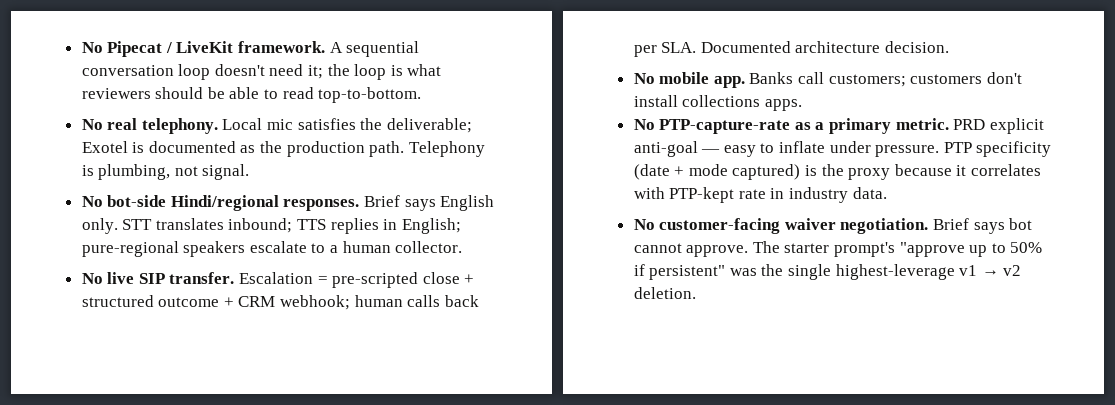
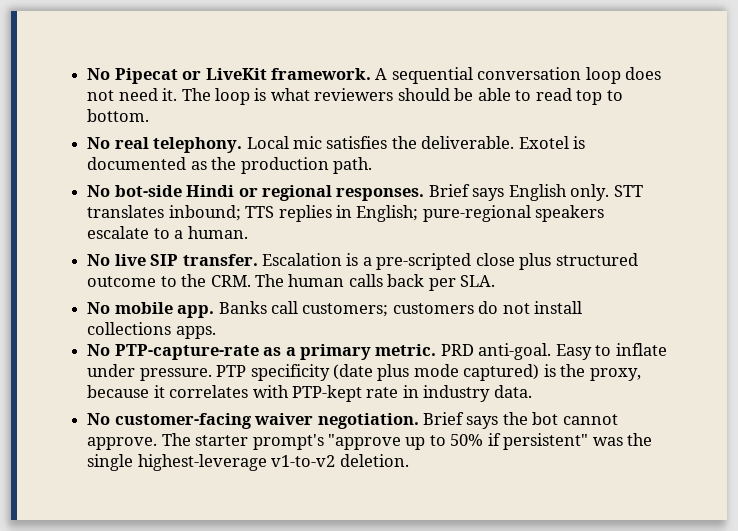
- No Pipecat / LiveKit framework.
+ No Pipecat or LiveKit framework.
- A sequential conversation loop doesn't need it; the loop is what reviewers should be able to read top-to-bottom.
+ A sequential conversation loop does not need it. The loop is what reviewers should be able to read top to bottom.
- Local mic satisfies the deliverable; Exotel is documented as the production path. Telephony is plumbing, not signal.
+ Local mic satisfies the deliverable. Exotel is documented as the production path.
- No bot-side Hindi/regional responses.
+ No bot-side Hindi or regional responses.
- STT translates inbound; TTS replies in English; pure-regional speakers escalate to a human collector.
+ STT translates inbound; TTS replies in English; pure-regional speakers escalate to a human.
- Escalation = pre-scripted close + structured outcome + CRM webhook; human calls back per SLA. Documented architecture decision.
+ Escalation is a pre-scripted close plus structured outcome to the CRM. The human calls back per SLA.
- Banks call customers; customers don't install collections apps.
+ Banks call customers; customers do not install collections apps.
- PRD explicit anti-goal — easy to inflate under pressure.
+ PRD anti-goal. Easy to inflate under pressure.
- PTP specificity (date + mode captured) is the proxy because it correlates with PTP-kept rate in industry data.
+ PTP specificity (date plus mode captured) is the proxy, because it correlates with PTP-kept rate in industry data.
- Brief says bot cannot approve.
+ Brief says the bot cannot approve.
- The starter prompt's "approve up to 50% if persistent" was the single highest-leverage v1 → v2 deletion.
+ The starter prompt's "approve up to 50% if persistent" was the single highest-leverage v1-to-v2 deletion.

